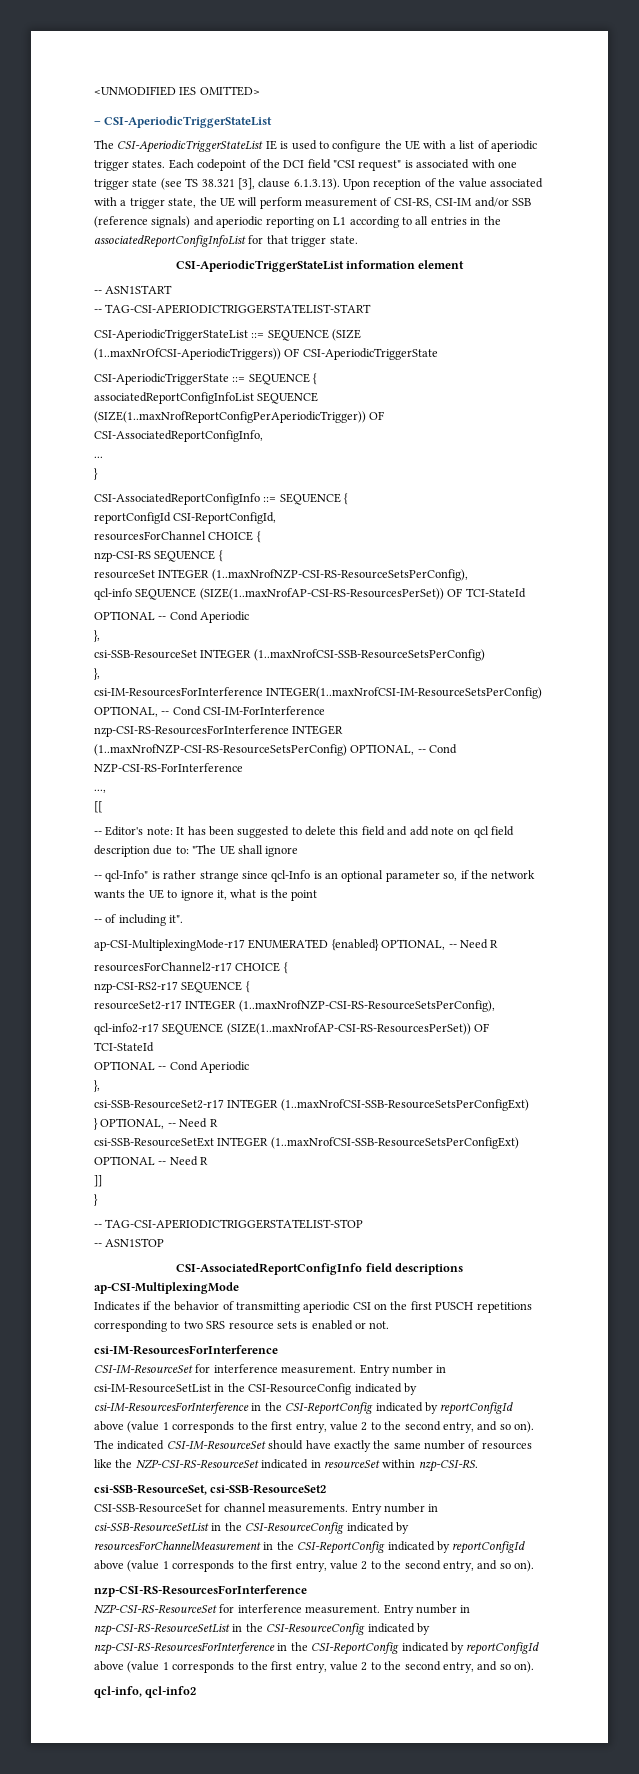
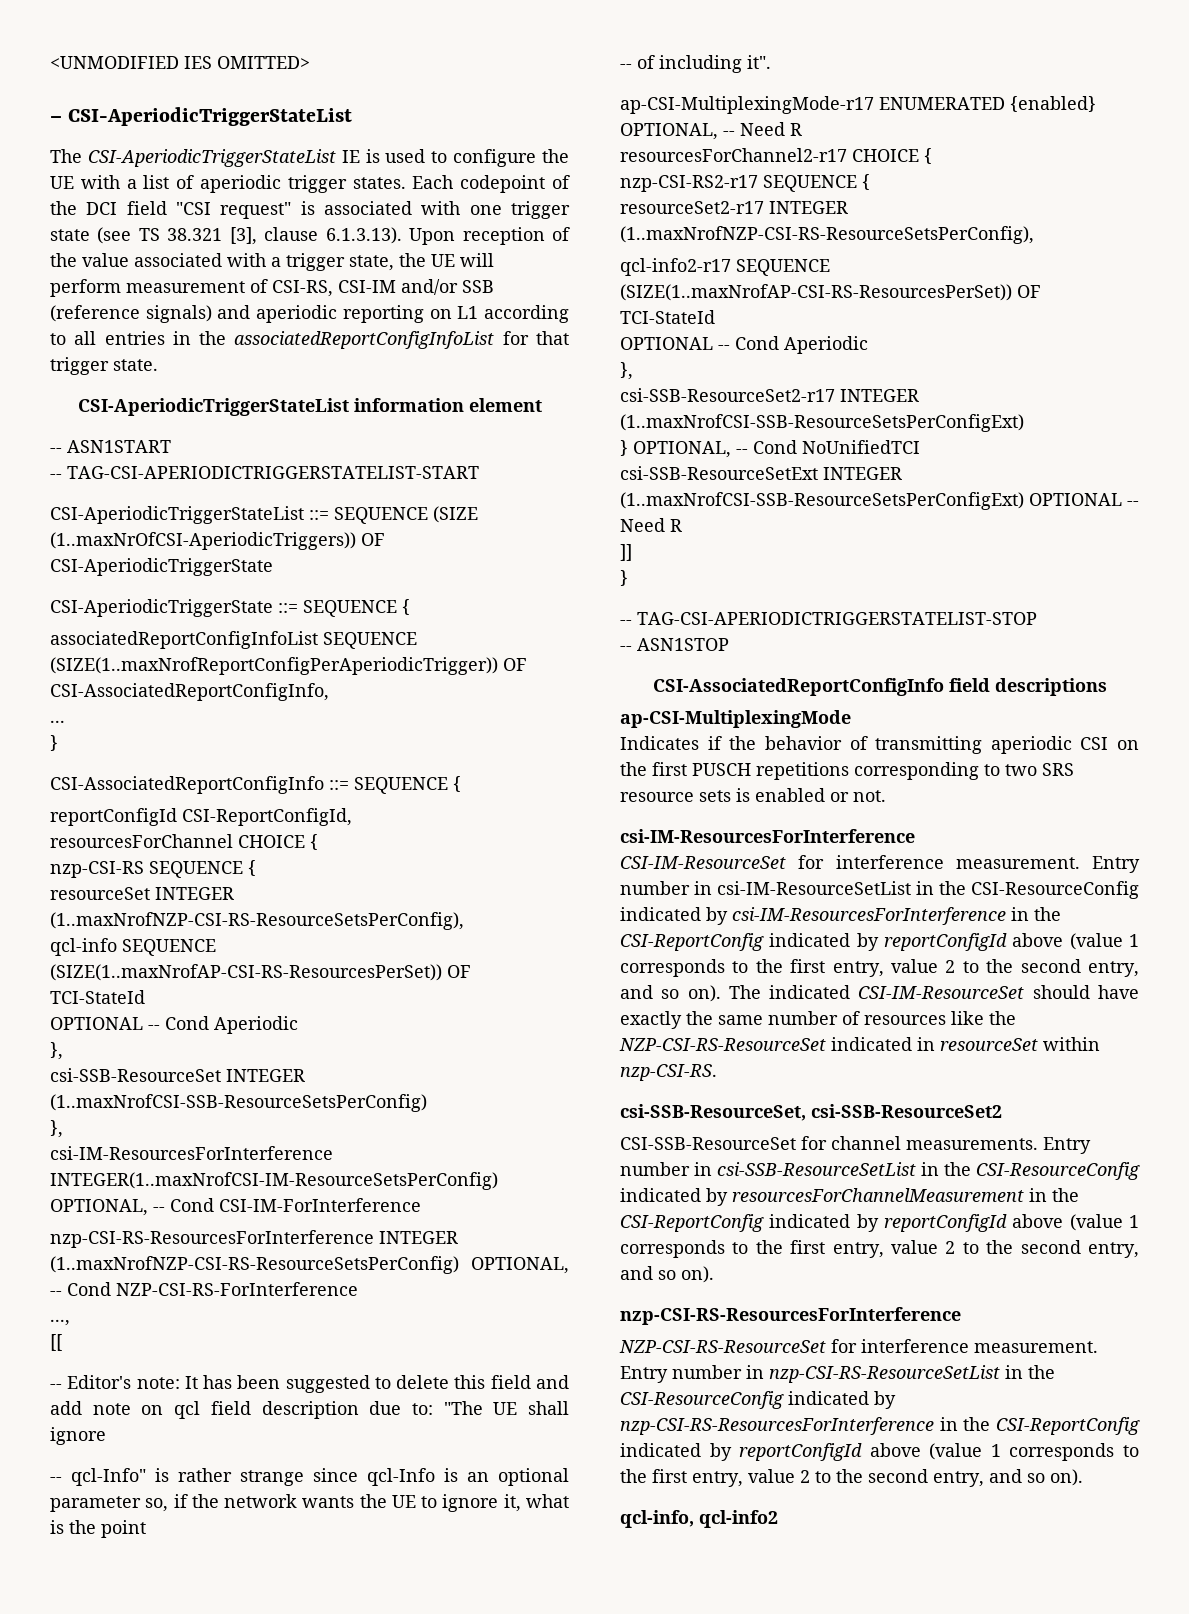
- } OPTIONAL, -- Need R
+ } OPTIONAL, -- Cond NoUnifiedTCI

